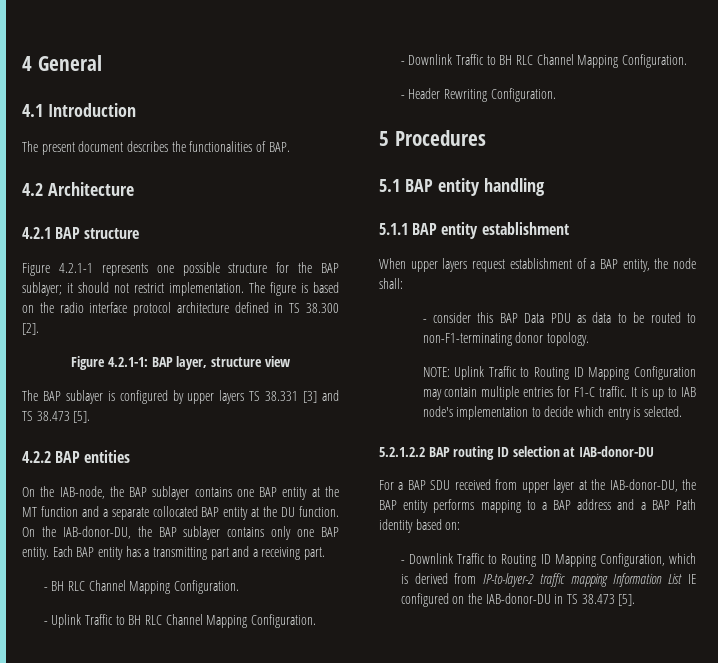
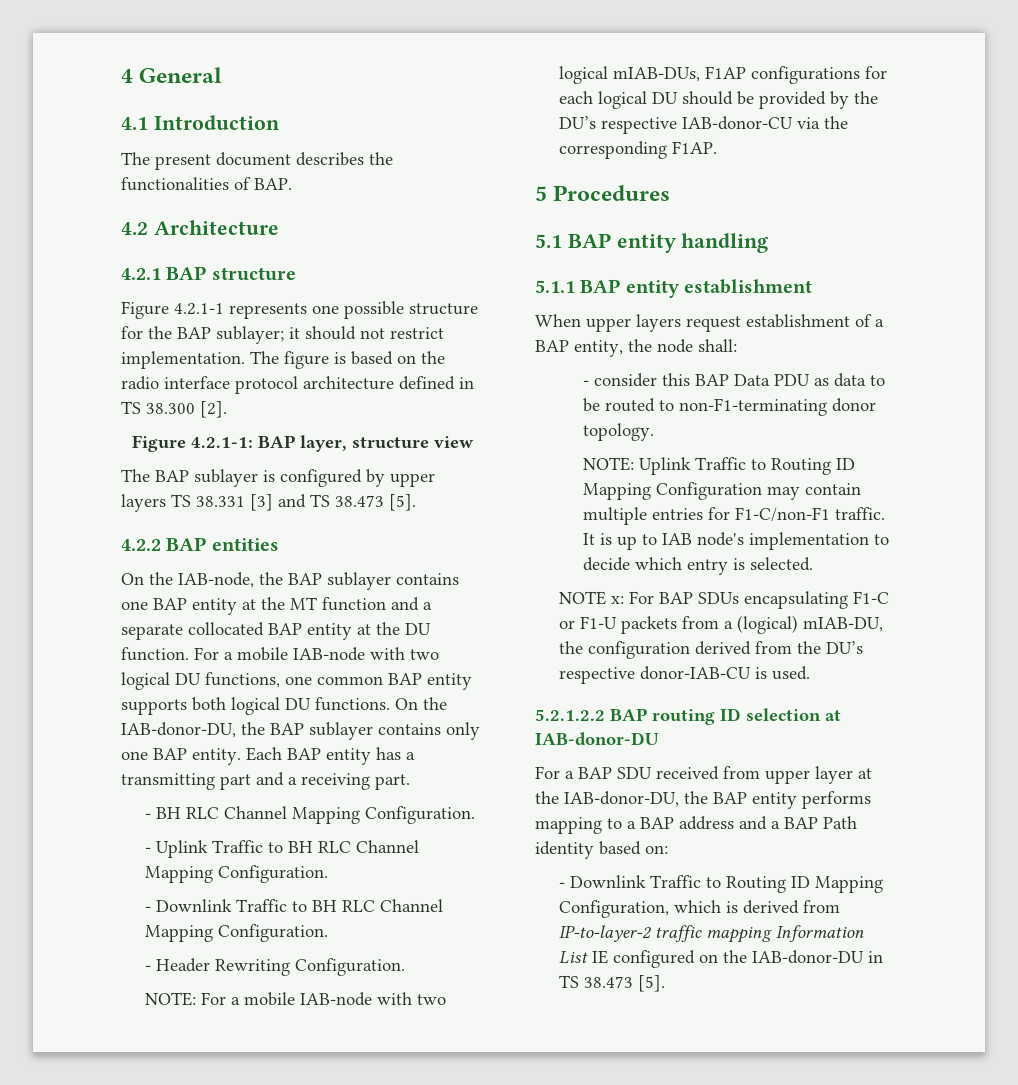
+ For a mobile IAB-node with two logical DU functions, one common BAP entity supports both logical DU functions.
+ NOTE: For a mobile IAB-node with two logical mIAB-DUs, F1AP configurations for each logical DU should be provided by the DU’s respective IAB-donor-CU via the corresponding F1AP.
- NOTE: Uplink Traffic to Routing ID Mapping Configuration may contain multiple entries for F1-C traffic.
+ NOTE: Uplink Traffic to Routing ID Mapping Configuration may contain multiple entries for F1-C/non-F1 traffic.
+ NOTE x: For BAP SDUs encapsulating F1-C or F1-U packets from a (logical) mIAB-DU, the configuration derived from the DU’s respective donor-IAB-CU is used.

